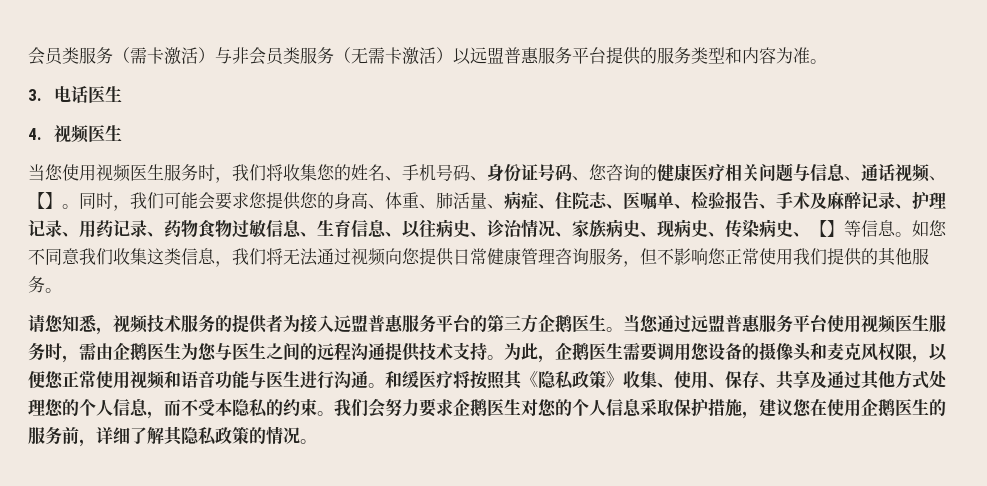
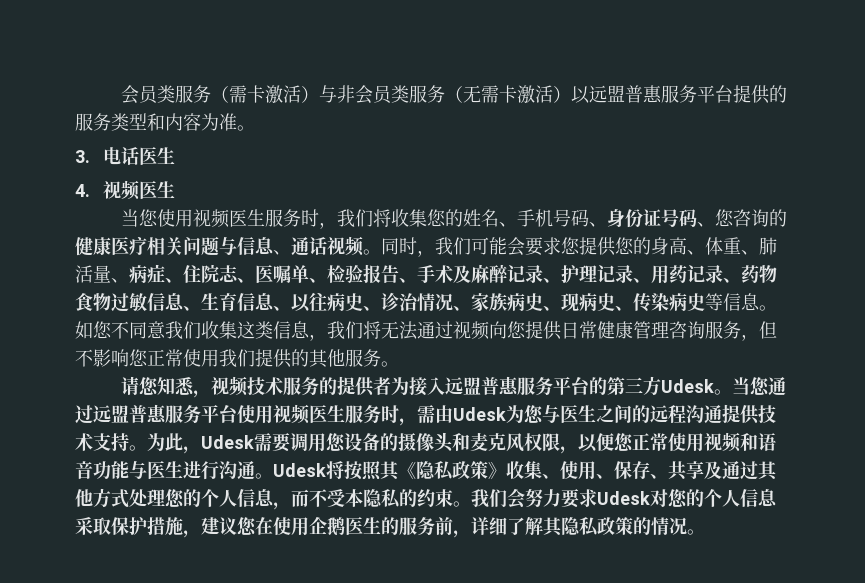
- 当您使用视频医生服务时，我们将收集您的姓名、手机号码、身份证号码、您咨询的健康医疗相关问题与信息、通话视频、【】。
+ 当您使用视频医生服务时，我们将收集您的姓名、手机号码、身份证号码、您咨询的健康医疗相关问题与信息、通话视频。
- 同时，我们可能会要求您提供您的身高、体重、肺活量、病症、住院志、医嘱单、检验报告、手术及麻醉记录、护理记录、用药记录、药物食物过敏信息、生育信息、以往病史、诊治情况、家族病史、现病史、传染病史、【】等信息。
+ 同时，我们可能会要求您提供您的身高、体重、肺活量、病症、住院志、医嘱单、检验报告、手术及麻醉记录、护理记录、用药记录、药物食物过敏信息、生育信息、以往病史、诊治情况、家族病史、现病史、传染病史等信息。
- 请您知悉，视频技术服务的提供者为接入远盟普惠服务平台的第三方企鹅医生。
+ 请您知悉，视频技术服务的提供者为接入远盟普惠服务平台的第三方Udesk。
- 当您通过远盟普惠服务平台使用视频医生服务时，需由企鹅医生为您与医生之间的远程沟通提供技术支持。
+ 当您通过远盟普惠服务平台使用视频医生服务时，需由Udesk为您与医生之间的远程沟通提供技术支持。
- 为此，企鹅医生需要调用您设备的摄像头和麦克风权限，以便您正常使用视频和语音功能与医生进行沟通。
+ 为此，Udesk需要调用您设备的摄像头和麦克风权限，以便您正常使用视频和语音功能与医生进行沟通。
- 和缓医疗将按照其《隐私政策》收集、使用、保存、共享及通过其他方式处理您的个人信息，而不受本隐私的约束。
+ Udesk将按照其《隐私政策》收集、使用、保存、共享及通过其他方式处理您的个人信息，而不受本隐私的约束。
- 我们会努力要求企鹅医生对您的个人信息采取保护措施，建议您在使用企鹅医生的服务前，详细了解其隐私政策的情况。
+ 我们会努力要求Udesk对您的个人信息采取保护措施，建议您在使用企鹅医生的服务前，详细了解其隐私政策的情况。

